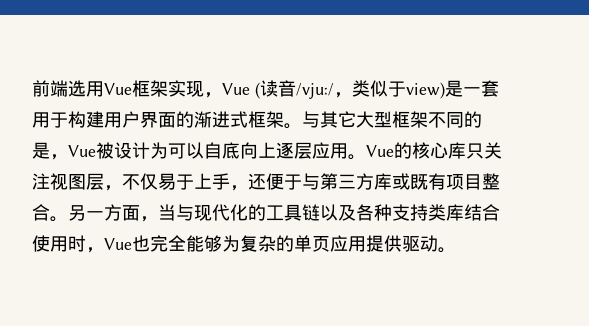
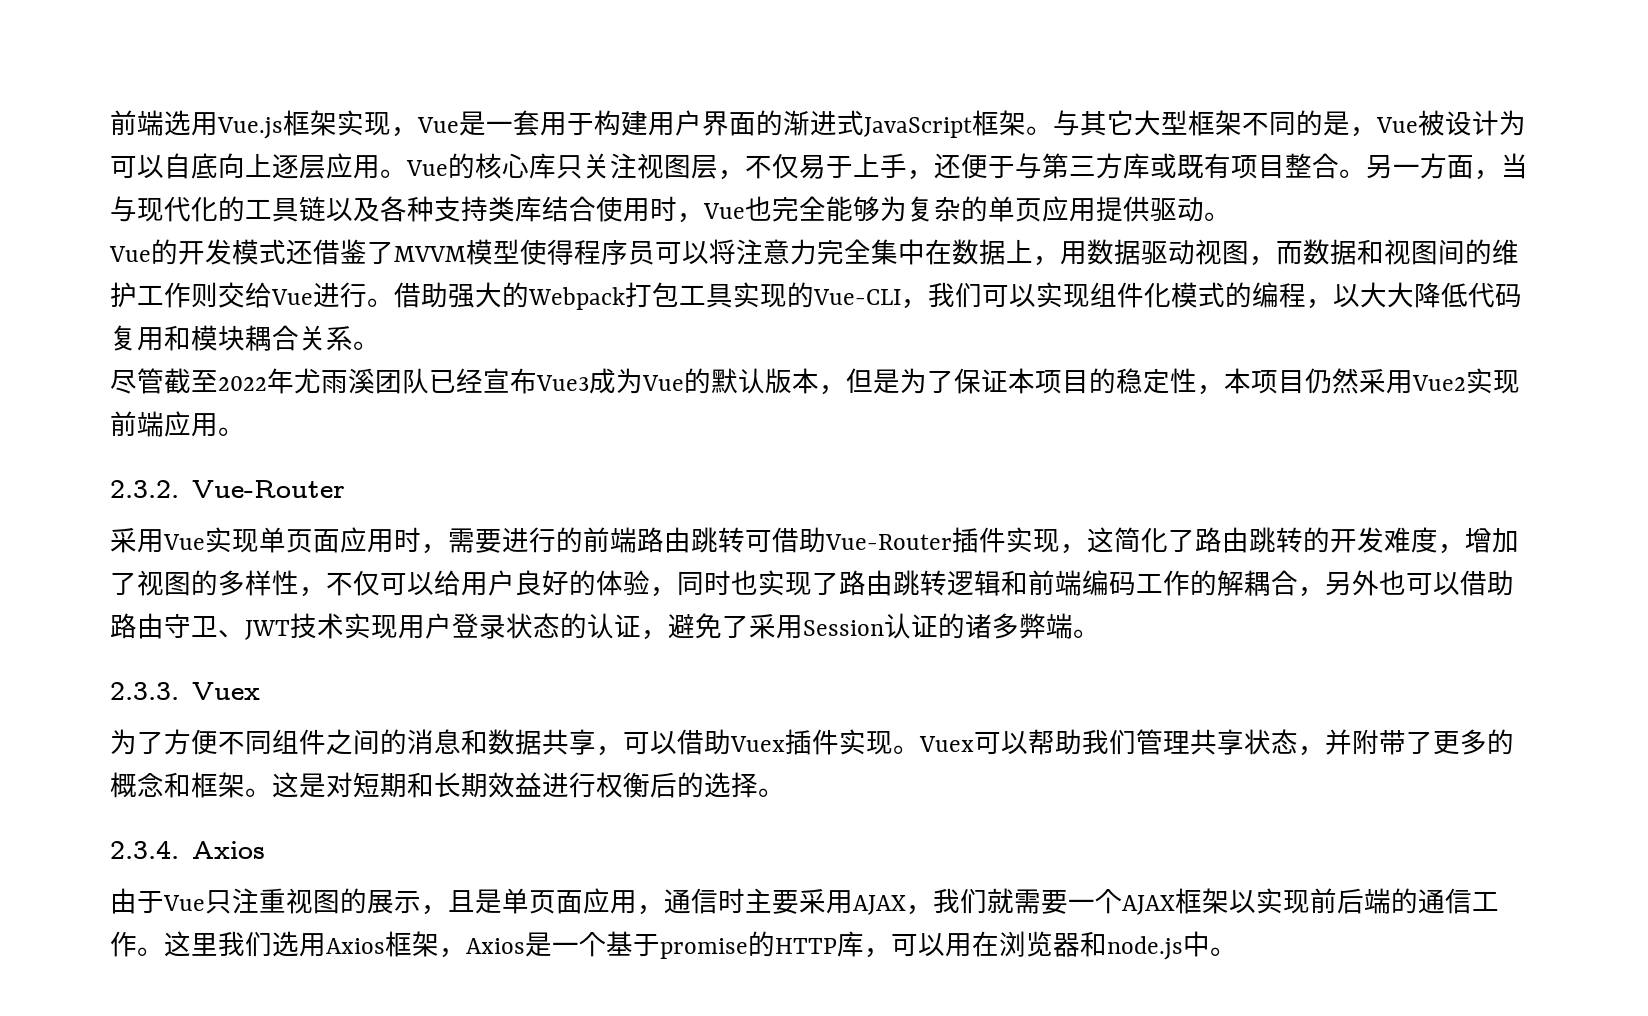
- 前端选用Vue框架实现，Vue (读音/vjuː/，类似于view)是一套用于构建用户界面的渐进式框架。
+ 前端选用Vue.js框架实现，Vue是一套用于构建用户界面的渐进式JavaScript框架。
+ Vue的开发模式还借鉴了MVVM模型使得程序员可以将注意力完全集中在数据上，用数据驱动视图，而数据和视图间的维护工作则交给Vue进行。借助强大的Webpack打包工具实现的Vue-CLI，我们可以实现组件化模式的编程，以大大降低代码复用和模块耦合关系。
+ 尽管截至2022年尤雨溪团队已经宣布Vue3成为Vue的默认版本，但是为了保证本项目的稳定性，本项目仍然采用Vue2实现前端应用。
+ 2.3.2. Vue-Router
+ 采用Vue实现单页面应用时，需要进行的前端路由跳转可借助Vue-Router插件实现，这简化了路由跳转的开发难度，增加了视图的多样性，不仅可以给用户良好的体验，同时也实现了路由跳转逻辑和前端编码工作的解耦合，另外也可以借助路由守卫、JWT技术实现用户登录状态的认证，避免了采用Session认证的诸多弊端。
+ 2.3.3. Vuex
+ 为了方便不同组件之间的消息和数据共享，可以借助Vuex插件实现。Vuex可以帮助我们管理共享状态，并附带了更多的概念和框架。这是对短期和长期效益进行权衡后的选择。
+ 2.3.4. Axios
+ 由于Vue只注重视图的展示，且是单页面应用，通信时主要采用AJAX，我们就需要一个AJAX框架以实现前后端的通信工作。这里我们选用Axios框架，Axios是一个基于promise的HTTP库，可以用在浏览器和node.js中。

